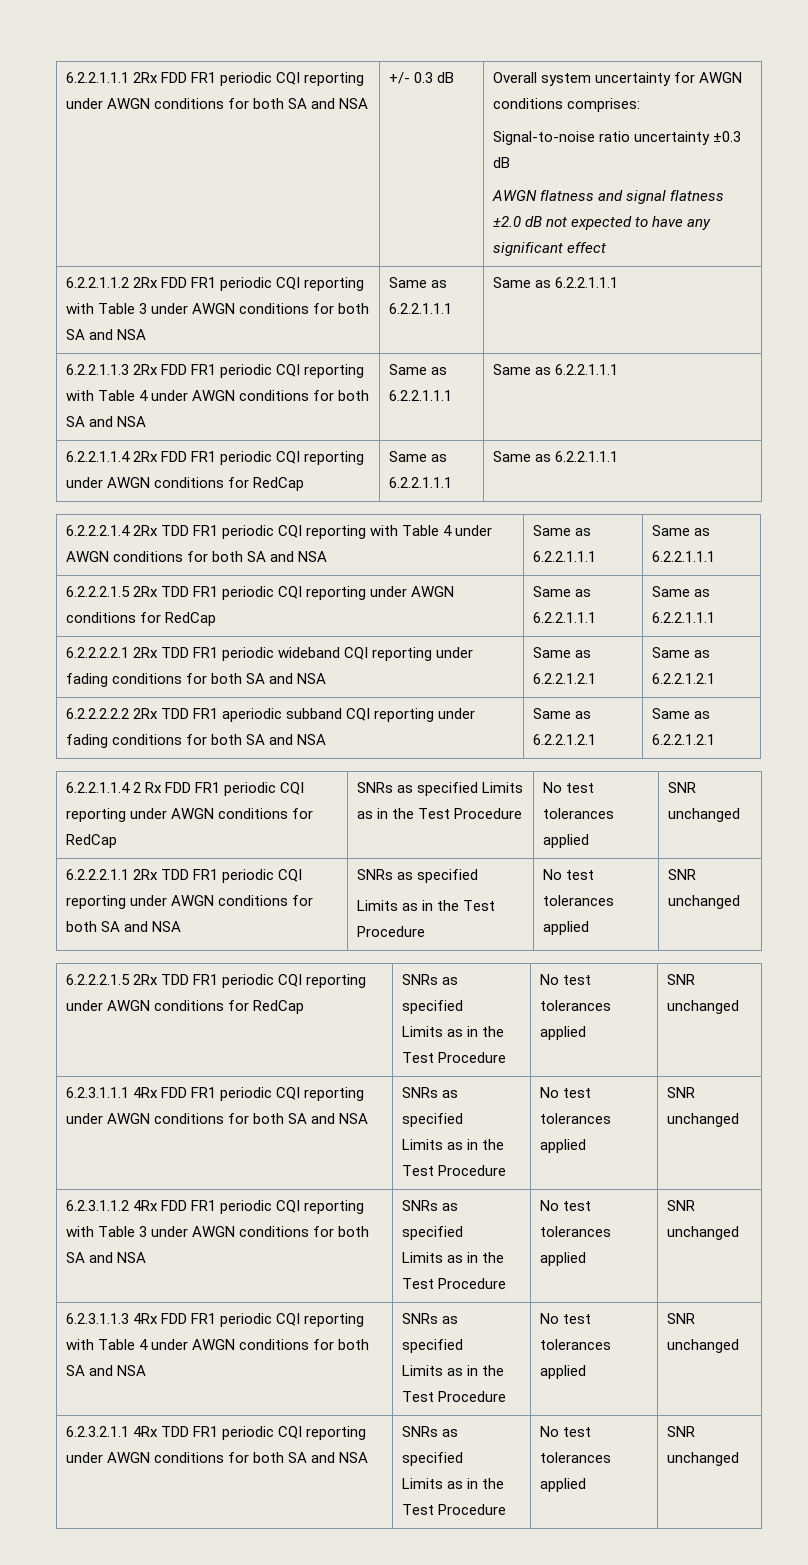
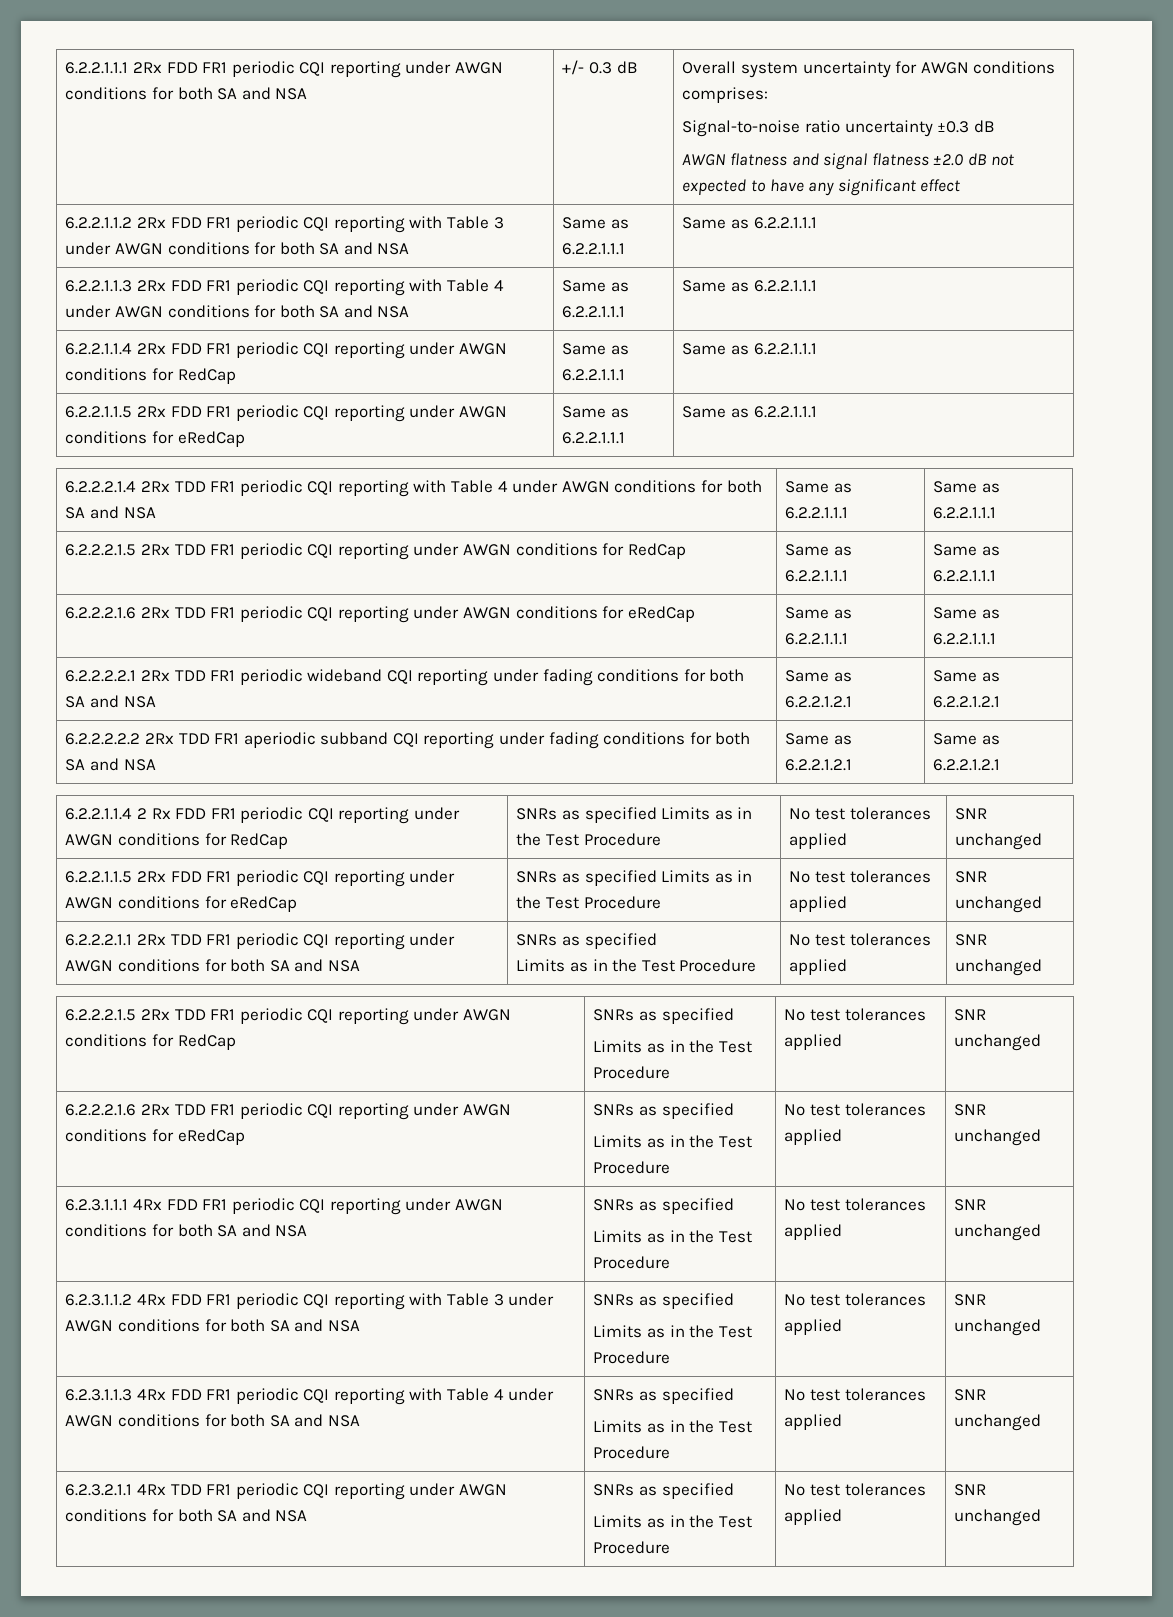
+ 6.2.2.1.1.5 2Rx FDD FR1 periodic CQI reporting under AWGN conditions for eRedCap | Same as 6.2.2.1.1.1 | Same as 6.2.2.1.1.1
+ 6.2.2.2.1.6 2Rx TDD FR1 periodic CQI reporting under AWGN conditions for eRedCap | Same as 6.2.2.1.1.1 | Same as 6.2.2.1.1.1
+ 6.2.2.1.1.5 2Rx FDD FR1 periodic CQI reporting under AWGN conditions for eRedCap | SNRs as specified Limits as in the Test Procedure | No test tolerances applied | SNR unchanged
+ 6.2.2.2.1.6 2Rx TDD FR1 periodic CQI reporting under AWGN conditions for eRedCap | SNRs as specified
+ Limits as in the Test Procedure | No test tolerances applied | SNR unchanged

